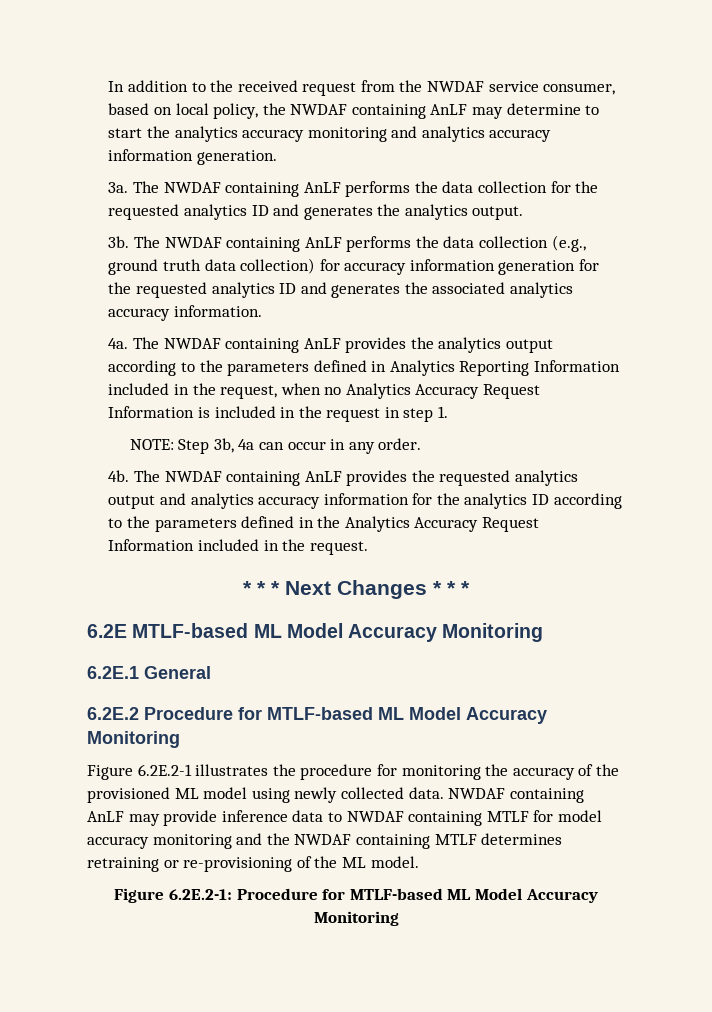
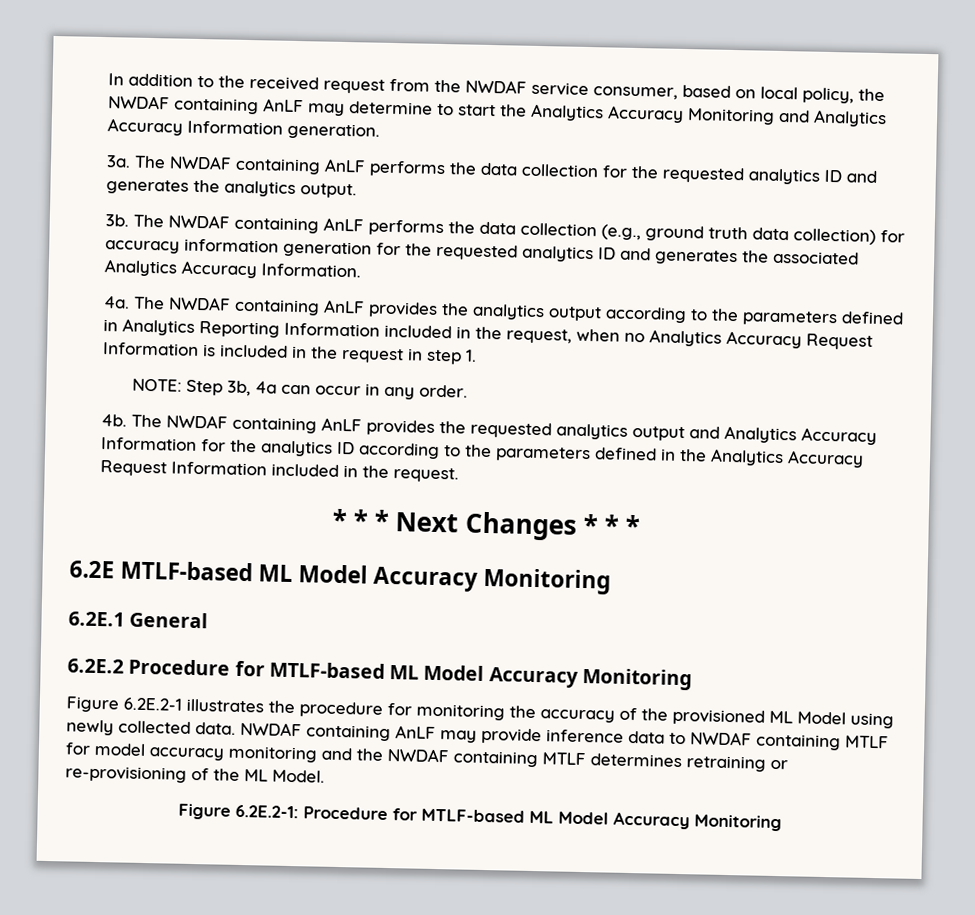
- In addition to the received request from the NWDAF service consumer, based on local policy, the NWDAF containing AnLF may determine to start the analytics accuracy monitoring and analytics accuracy information generation.
+ In addition to the received request from the NWDAF service consumer, based on local policy, the NWDAF containing AnLF may determine to start the Analytics Accuracy Monitoring and Analytics Accuracy Information generation.
- The NWDAF containing AnLF performs the data collection (e.g., ground truth data collection) for accuracy information generation for the requested analytics ID and generates the associated analytics accuracy information.
+ The NWDAF containing AnLF performs the data collection (e.g., ground truth data collection) for accuracy information generation for the requested analytics ID and generates the associated Analytics Accuracy Information.
- The NWDAF containing AnLF provides the requested analytics output and analytics accuracy information for the analytics ID according to the parameters defined in the Analytics Accuracy Request Information included in the request.
+ The NWDAF containing AnLF provides the requested analytics output and Analytics Accuracy Information for the analytics ID according to the parameters defined in the Analytics Accuracy Request Information included in the request.
- Figure 6.2E.2-1 illustrates the procedure for monitoring the accuracy of the provisioned ML model using newly collected data.
+ Figure 6.2E.2-1 illustrates the procedure for monitoring the accuracy of the provisioned ML Model using newly collected data.
- NWDAF containing AnLF may provide inference data to NWDAF containing MTLF for model accuracy monitoring and the NWDAF containing MTLF determines retraining or re-provisioning of the ML model.
+ NWDAF containing AnLF may provide inference data to NWDAF containing MTLF for model accuracy monitoring and the NWDAF containing MTLF determines retraining or re-provisioning of the ML Model.

